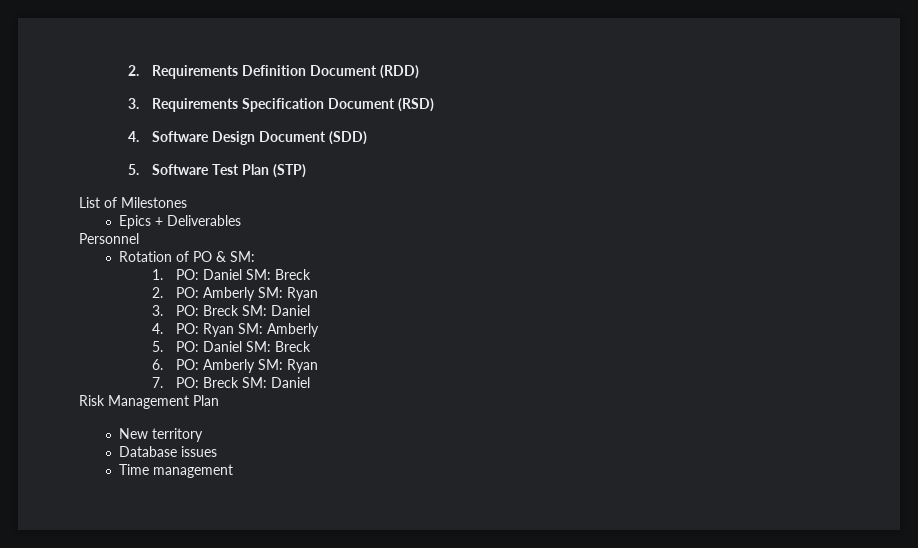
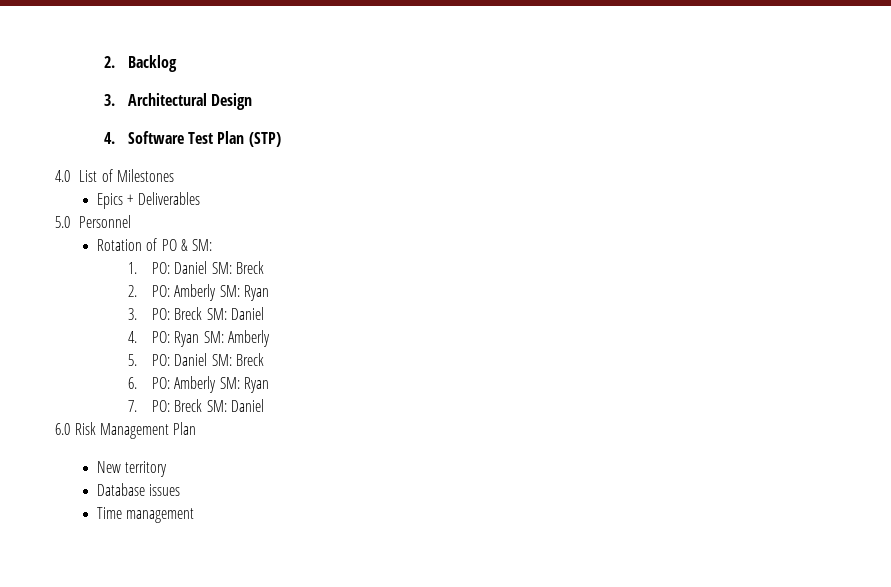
- 2. Requirements Definition Document (RDD)
- 3. Requirements Specification Document (RSD)
- 4. Software Design Document (SDD)
- 5. Software Test Plan (STP)
+ 2. Backlog
+ 3. Architectural Design
+ 4. Software Test Plan (STP)
- List of Milestones
+ 4.0 List of Milestones
- Personnel
+ 5.0 Personnel
- Risk Management Plan
+ 6.0 Risk Management Plan

